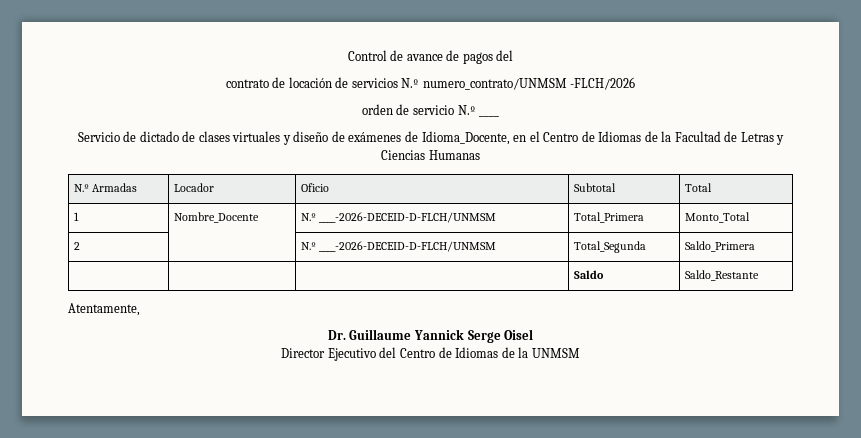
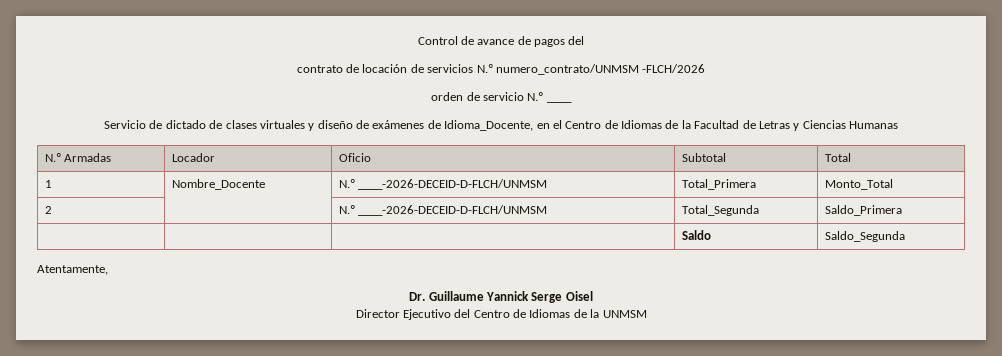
- | | | Saldo | Saldo_Restante
+ | | | Saldo | Saldo_Segunda

